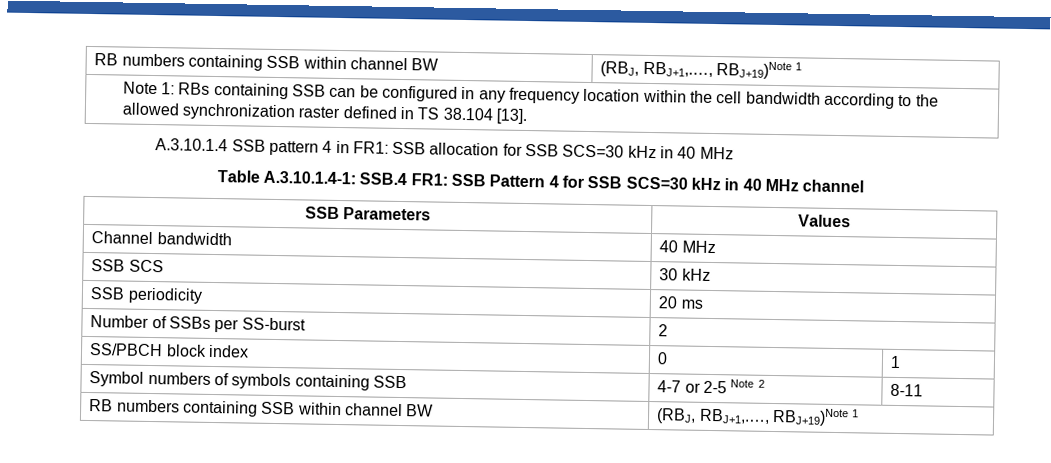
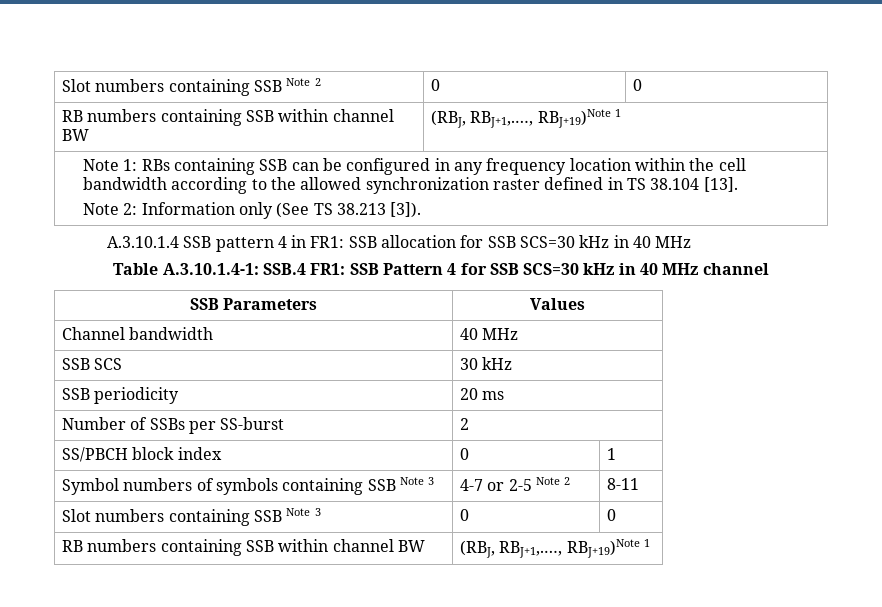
+ Slot numbers containing SSB Note 2 | 0 | 0
  Note 1: RBs containing SSB can be configured in any frequency location within the cell bandwidth according to the allowed synchronization raster defined in TS 38.104 [13].
+ Note 2: Information only (See TS 38.213 [3]).
- Symbol numbers of symbols containing SSB | 4-7 or 2-5 Note 2 | 8-11
+ Symbol numbers of symbols containing SSB Note 3 | 4-7 or 2-5 Note 2 | 8-11
+ Slot numbers containing SSB Note 3 | 0 | 0

